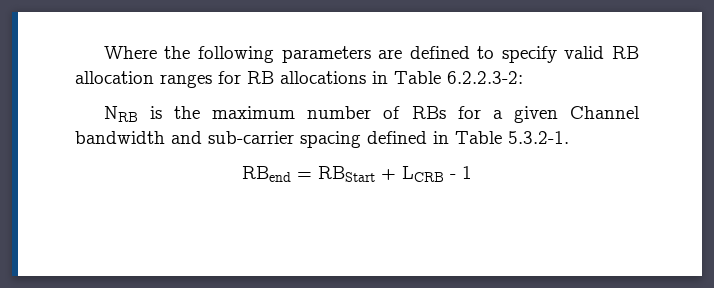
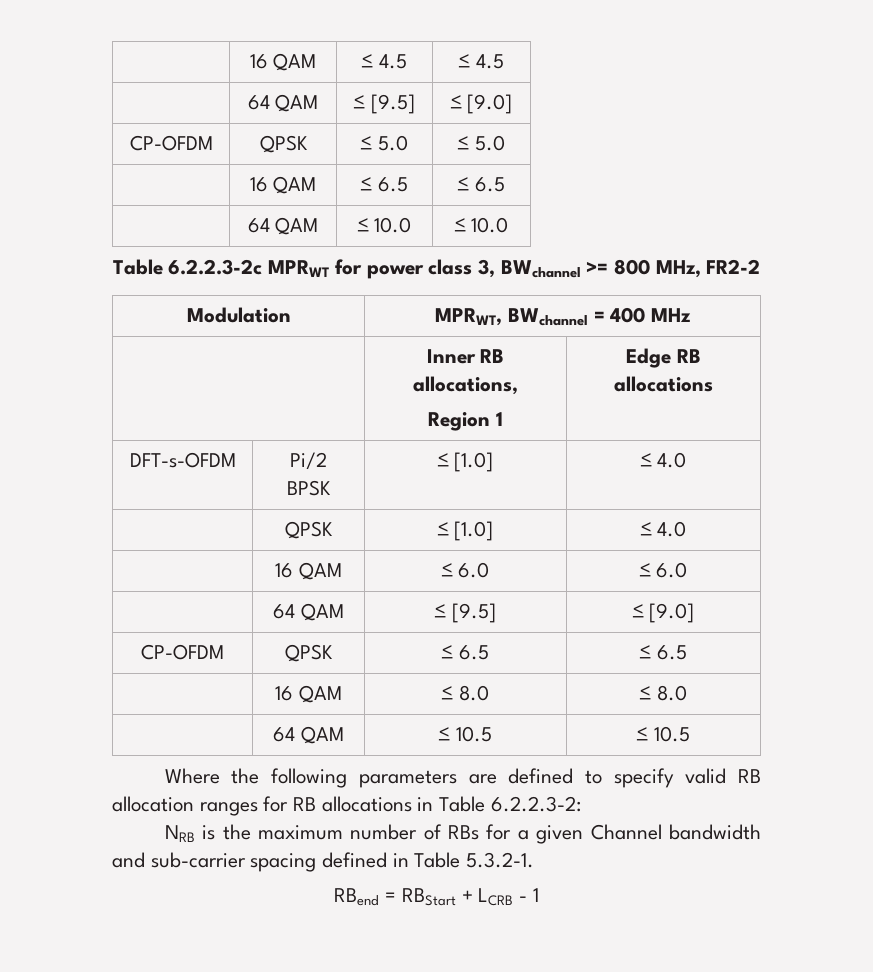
+ | 16 QAM | ≤ 4.5 | ≤ 4.5
+ | 64 QAM | ≤ [9.5] | ≤ [9.0]
+ CP-OFDM | QPSK | ≤ 5.0 | ≤ 5.0
+ | 16 QAM | ≤ 6.5 | ≤ 6.5
+ | 64 QAM | ≤ 10.0 | ≤ 10.0
+ Table 6.2.2.3-2c MPRWT for power class 3, BWchannel >= 800 MHz, FR2-2
+ Modulation | MPRWT, BWchannel = 400 MHz
+ | Inner RB allocations,
+ Region 1 | Edge RB allocations
+ DFT-s-OFDM | Pi/2 BPSK | ≤ [1.0] | ≤ 4.0
+ | QPSK | ≤ [1.0] | ≤ 4.0
+ | 16 QAM | ≤ 6.0 | ≤ 6.0
+ | 64 QAM | ≤ [9.5] | ≤ [9.0]
+ CP-OFDM | QPSK | ≤ 6.5 | ≤ 6.5
+ | 16 QAM | ≤ 8.0 | ≤ 8.0
+ | 64 QAM | ≤ 10.5 | ≤ 10.5

